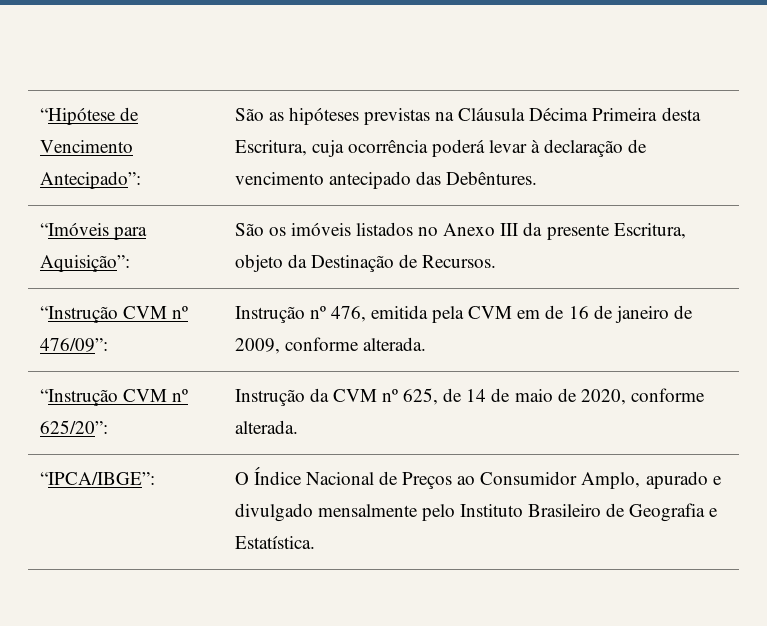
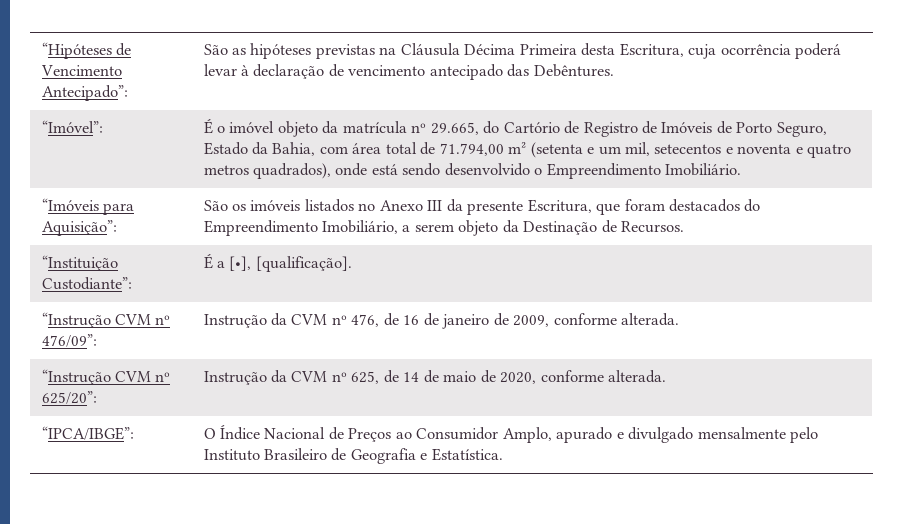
- “Hipótese de Vencimento Antecipado”: | São as hipóteses previstas na Cláusula Décima Primeira desta Escritura, cuja ocorrência poderá levar à declaração de vencimento antecipado das Debêntures.
+ “Hipóteses de Vencimento Antecipado”: | São as hipóteses previstas na Cláusula Décima Primeira desta Escritura, cuja ocorrência poderá levar à declaração de vencimento antecipado das Debêntures.
+ “Imóvel”: | É o imóvel objeto da matrícula nº 29.665, do Cartório de Registro de Imóveis de Porto Seguro, Estado da Bahia, com área total de 71.794,00 m² (setenta e um mil, setecentos e noventa e quatro metros quadrados), onde está sendo desenvolvido o Empreendimento Imobiliário.
- “Imóveis para Aquisição”: | São os imóveis listados no Anexo III da presente Escritura, objeto da Destinação de Recursos.
+ “Imóveis para Aquisição”: | São os imóveis listados no Anexo III da presente Escritura, que foram destacados do Empreendimento Imobiliário, a serem objeto da Destinação de Recursos.
+ “Instituição Custodiante”: | É a [•], [qualificação].
- “Instrução CVM nº 476/09”: | Instrução nº 476, emitida pela CVM em de 16 de janeiro de 2009, conforme alterada.
+ “Instrução CVM nº 476/09”: | Instrução da CVM nº 476, de 16 de janeiro de 2009, conforme alterada.

